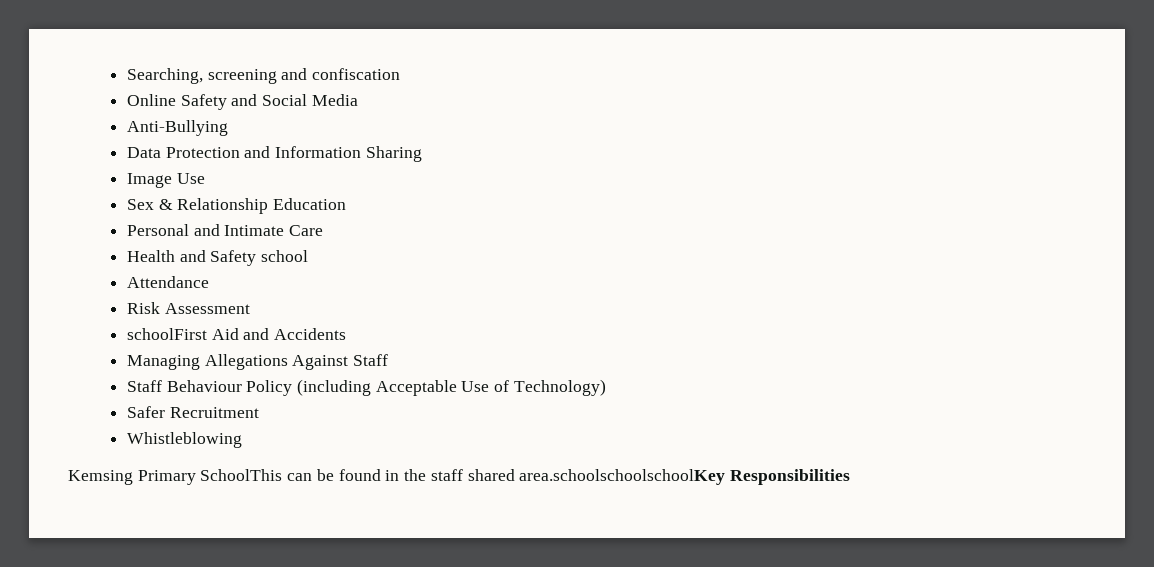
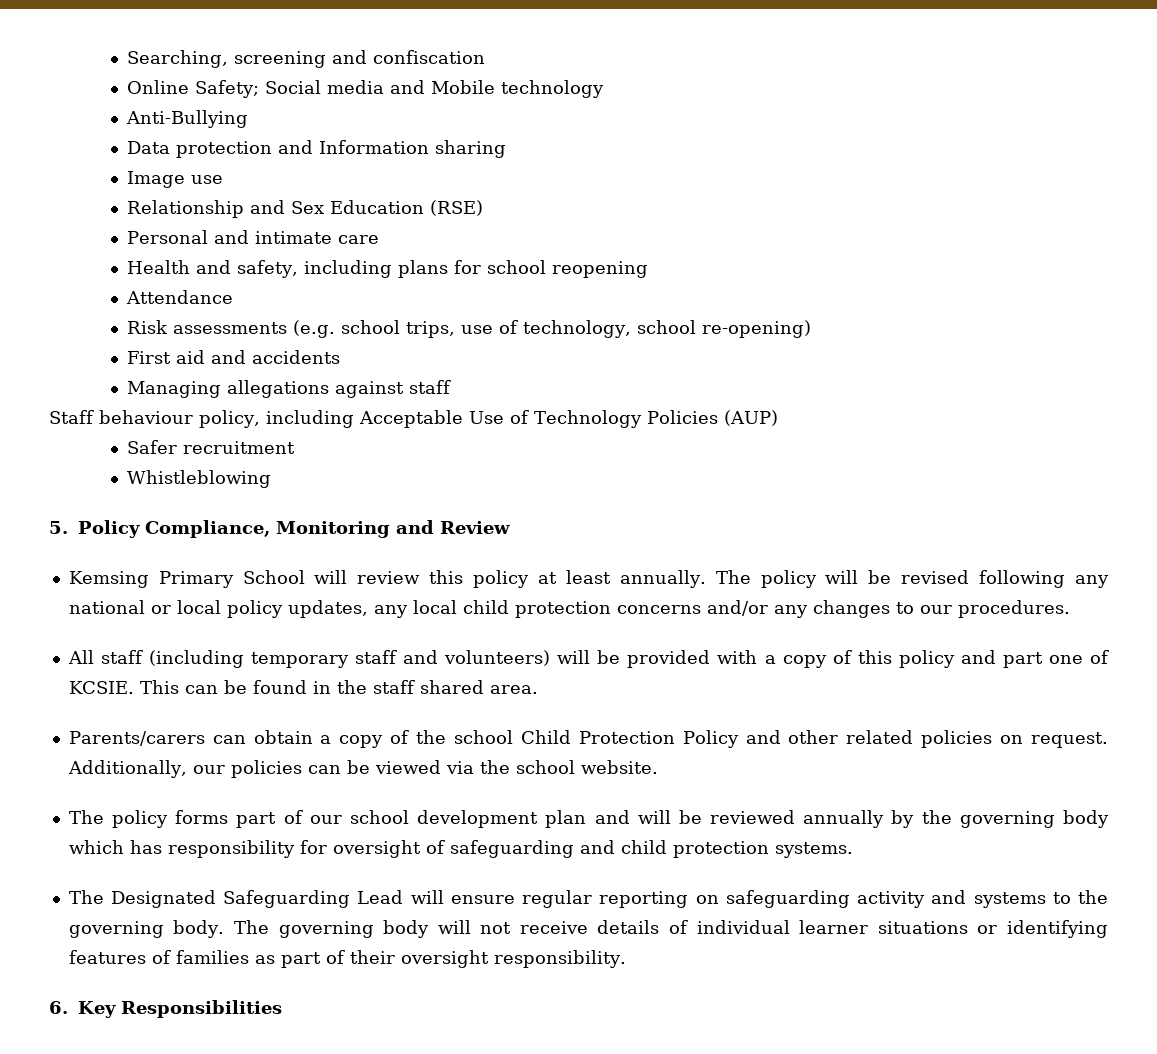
- Online Safety and Social Media
+ Online Safety; Social media and Mobile technology
- Data Protection and Information Sharing
+ Data protection and Information sharing
- Image Use
- Sex & Relationship Education
+ Image use
+ Relationship and Sex Education (RSE)
- Personal and Intimate Care
+ Personal and intimate care
- Health and Safety school
+ Health and safety, including plans for school reopening
- Risk Assessment
- schoolFirst Aid and Accidents
- Managing Allegations Against Staff
- Staff Behaviour Policy (including Acceptable Use of Technology)
+ Risk assessments (e.g. school trips, use of technology, school re-opening)
+ First aid and accidents
+ Managing allegations against staff
+ Staff behaviour policy, including Acceptable Use of Technology Policies (AUP)
- Safer Recruitment
+ Safer recruitment
- Kemsing Primary SchoolThis can be found in the staff shared area.schoolschoolschoolKey Responsibilities
+ 5. Policy Compliance, Monitoring and Review
+ Kemsing Primary School will review this policy at least annually. The policy will be revised following any national or local policy updates, any local child protection concerns and/or any changes to our procedures.
+ All staff (including temporary staff and volunteers) will be provided with a copy of this policy and part one of KCSIE. This can be found in the staff shared area.
+ Parents/carers can obtain a copy of the school Child Protection Policy and other related policies on request. Additionally, our policies can be viewed via the school website.
+ The policy forms part of our school development plan and will be reviewed annually by the governing body which has responsibility for oversight of safeguarding and child protection systems.
+ The Designated Safeguarding Lead will ensure regular reporting on safeguarding activity and systems to the governing body. The governing body will not receive details of individual learner situations or identifying features of families as part of their oversight responsibility.
+ 6. Key Responsibilities

